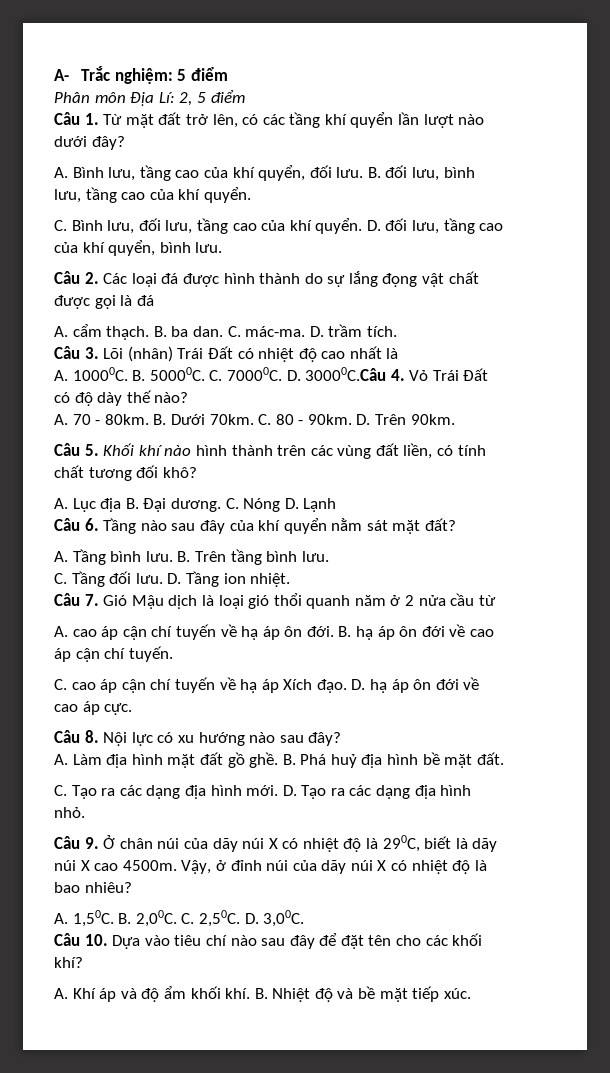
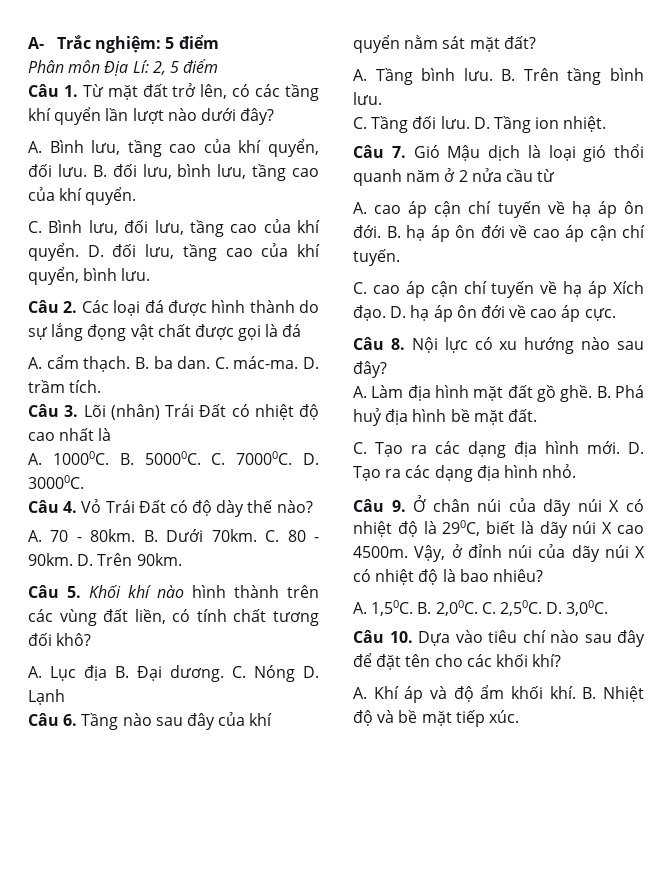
- D. 30000C.Câu 4. Vỏ Trái Đất có độ dày thế nào?
+ D. 30000C.
+ Câu 4. Vỏ Trái Đất có độ dày thế nào?

